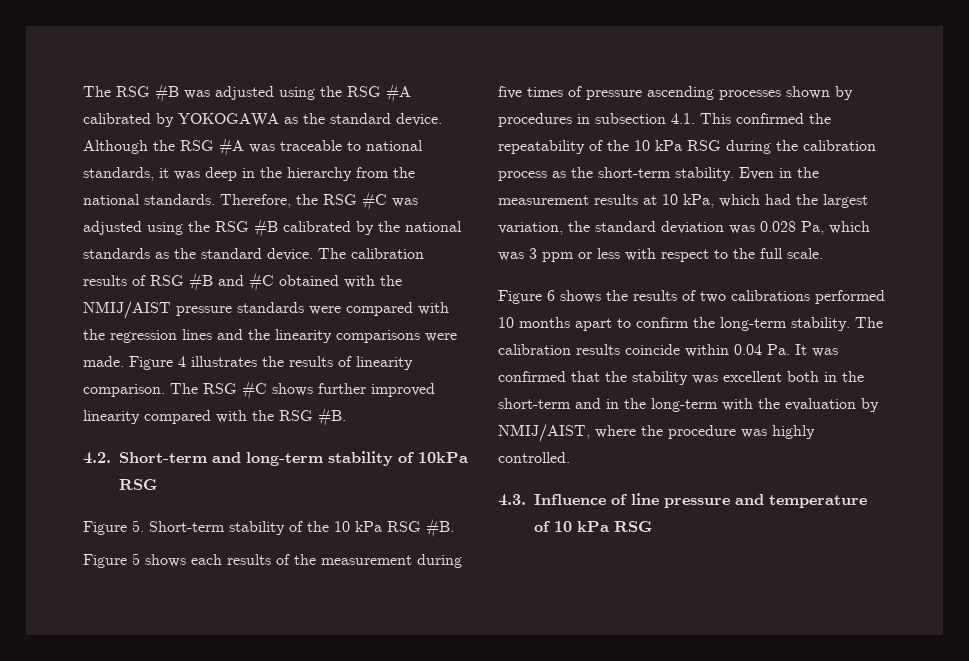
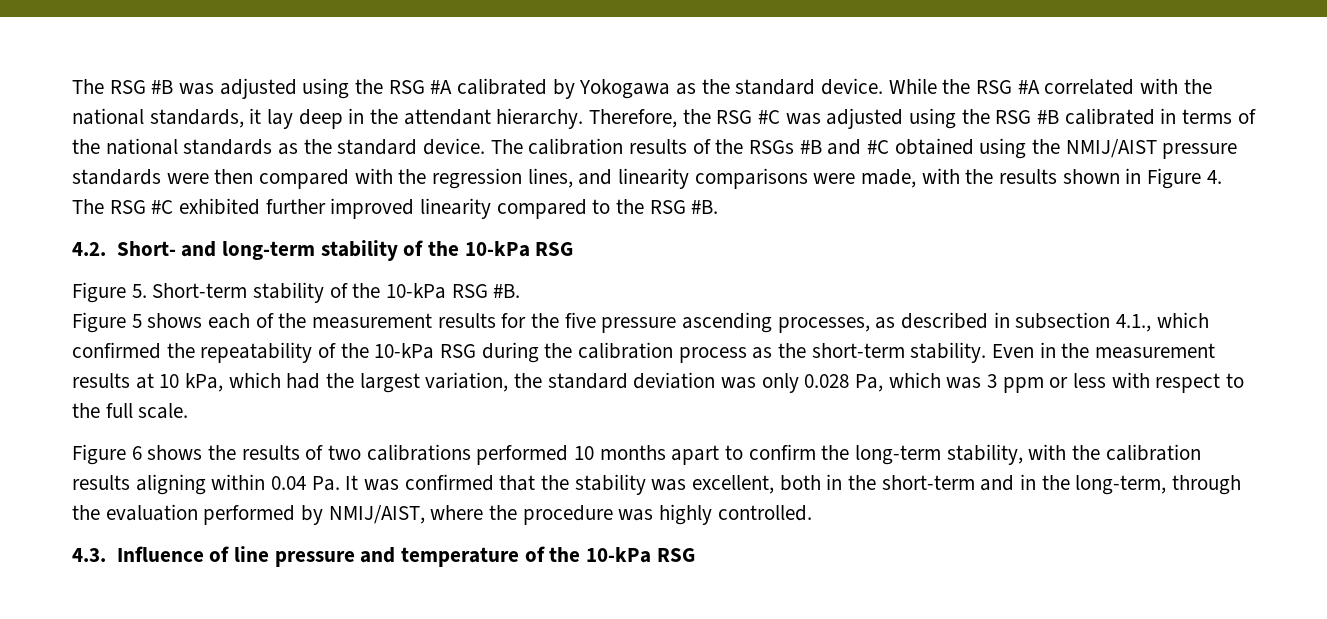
- The RSG #B was adjusted using the RSG #A calibrated by YOKOGAWA as the standard device. Although the RSG #A was traceable to national standards, it was deep in the hierarchy from the national standards.
+ The RSG #B was adjusted using the RSG #A calibrated by Yokogawa as the standard device. While the RSG #A correlated with the national standards, it lay deep in the attendant hierarchy.
- Therefore, the RSG #C was adjusted using the RSG #B calibrated by the national standards as the standard device.
+ Therefore, the RSG #C was adjusted using the RSG #B calibrated in terms of the national standards as the standard device.
- The calibration results of RSG #B and #C obtained with the NMIJ/AIST pressure standards were compared with the regression lines and the linearity comparisons were made. Figure 4 illustrates the results of linearity comparison. The RSG #C shows further improved linearity compared with the RSG #B.
+ The calibration results of the RSGs #B and #C obtained using the NMIJ/AIST pressure standards were then compared with the regression lines, and linearity comparisons were made, with the results shown in Figure 4. The RSG #C exhibited further improved linearity compared to the RSG #B.
- 4.2. Short-term and long-term stability of 10kPa RSG
+ 4.2. Short- and long-term stability of the 10-kPa RSG
- Figure 5. Short-term stability of the 10 kPa RSG #B.
+ Figure 5. Short-term stability of the 10-kPa RSG #B.
- Figure 5 shows each results of the measurement during five times of pressure ascending processes shown by procedures in subsection 4.1. This confirmed the repeatability of the 10 kPa RSG during the calibration process as the short-term stability.
+ Figure 5 shows each of the measurement results for the five pressure ascending processes, as described in subsection 4.1., which confirmed the repeatability of the 10-kPa RSG during the calibration process as the short-term stability.
- Even in the measurement results at 10 kPa, which had the largest variation, the standard deviation was 0.028 Pa, which was 3 ppm or less with respect to the full scale.
+ Even in the measurement results at 10 kPa, which had the largest variation, the standard deviation was only 0.028 Pa, which was 3 ppm or less with respect to the full scale.
- Figure 6 shows the results of two calibrations performed 10 months apart to confirm the long-term stability. The calibration results coincide within 0.04 Pa. It was confirmed that the stability was excellent both in the short-term and in the long-term with the evaluation by NMIJ/AIST, where the procedure was highly controlled.
+ Figure 6 shows the results of two calibrations performed 10 months apart to confirm the long-term stability, with the calibration results aligning within 0.04 Pa. It was confirmed that the stability was excellent, both in the short-term and in the long-term, through the evaluation performed by NMIJ/AIST, where the procedure was highly controlled.
- 4.3. Influence of line pressure and temperature of 10 kPa RSG
+ 4.3. Influence of line pressure and temperature of the 10-kPa RSG

